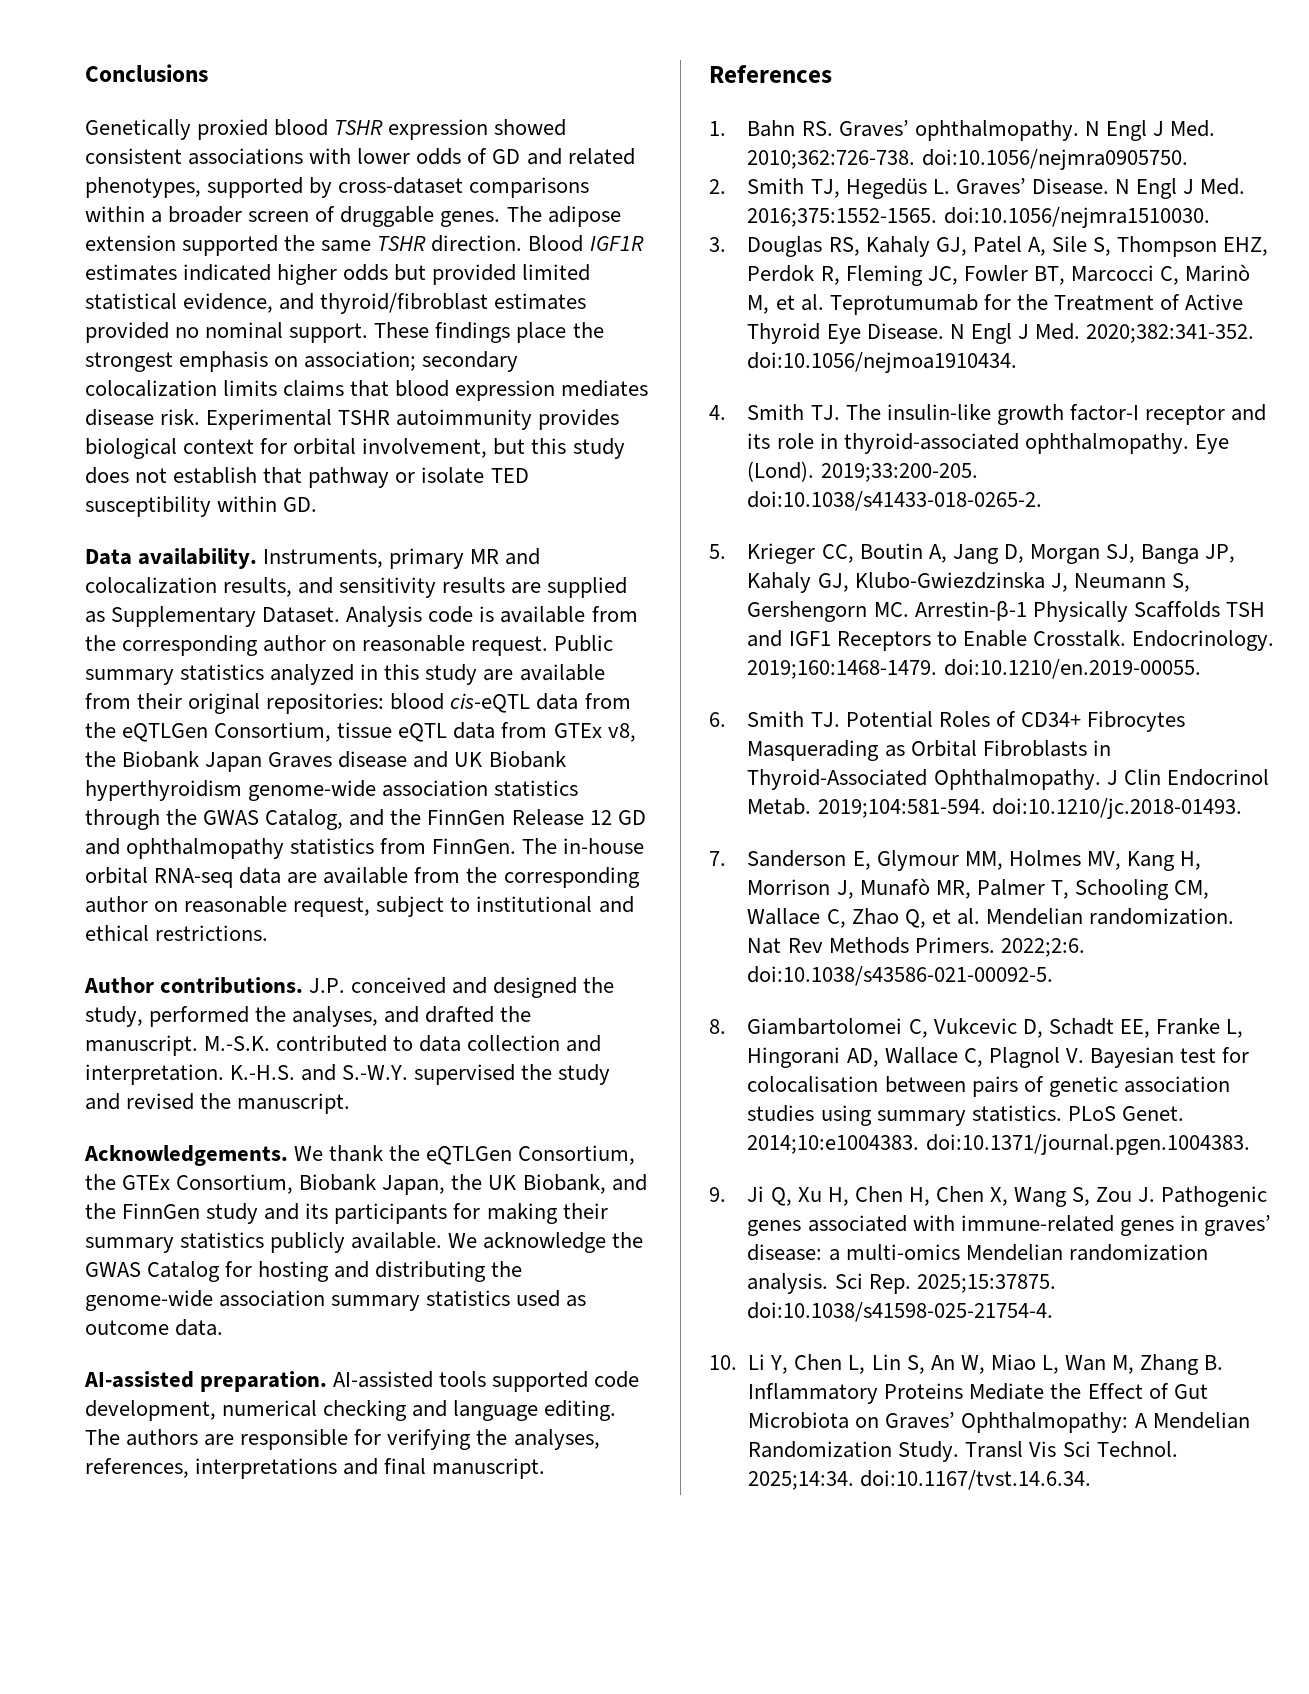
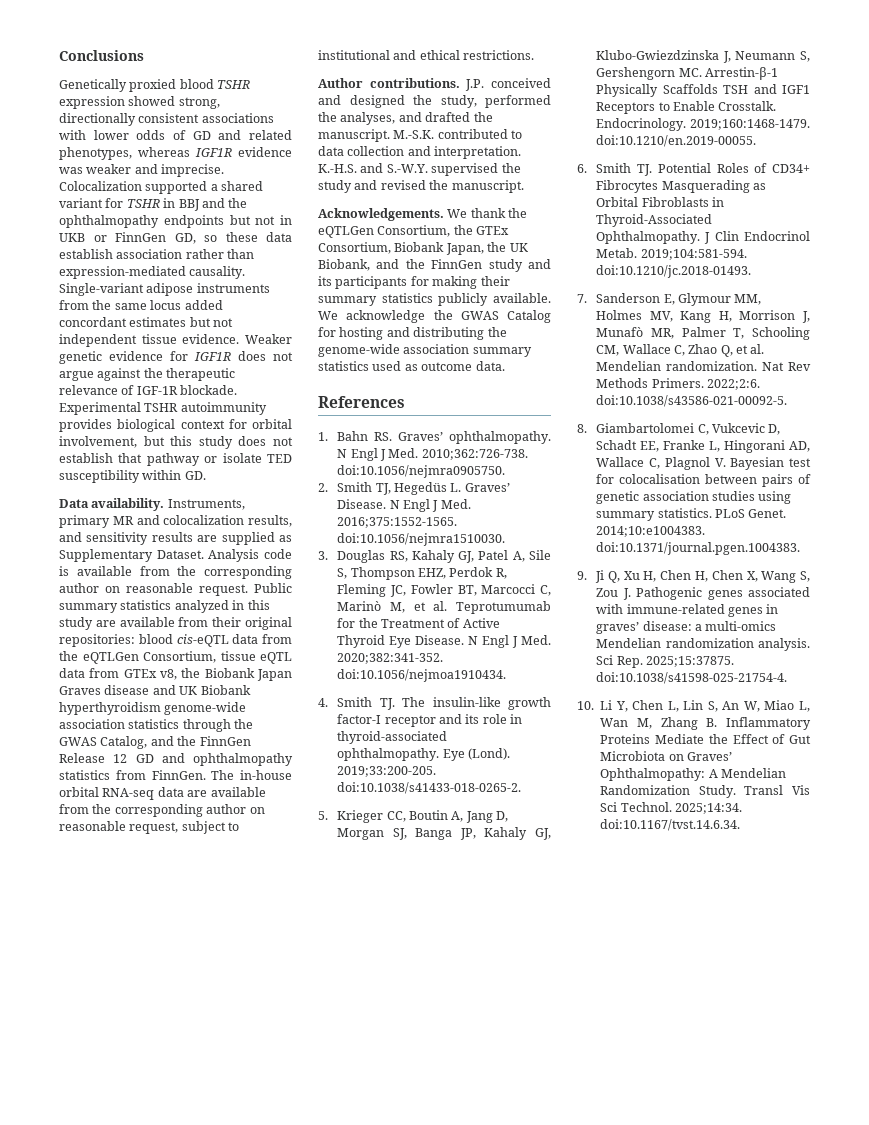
- Genetically proxied blood TSHR expression showed consistent associations with lower odds of GD and related phenotypes, supported by cross-dataset comparisons within a broader screen of druggable genes. The adipose extension supported the same TSHR direction. Blood IGF1R estimates indicated higher odds but provided limited statistical evidence, and thyroid/fibroblast estimates provided no nominal support. These findings place the strongest emphasis on association; secondary colocalization limits claims that blood expression mediates disease risk.
+ Genetically proxied blood TSHR expression showed strong, directionally consistent associations with lower odds of GD and related phenotypes, whereas IGF1R evidence was weaker and imprecise. Colocalization supported a shared variant for TSHR in BBJ and the ophthalmopathy endpoints but not in UKB or FinnGen GD, so these data establish association rather than expression-mediated causality. Single-variant adipose instruments from the same locus added concordant estimates but not independent tissue evidence. Weaker genetic evidence for IGF1R does not argue against the therapeutic relevance of IGF-1R blockade.
- AI-assisted preparation. AI-assisted tools supported code development, numerical checking and language editing. The authors are responsible for verifying the analyses, references, interpretations and final manuscript.

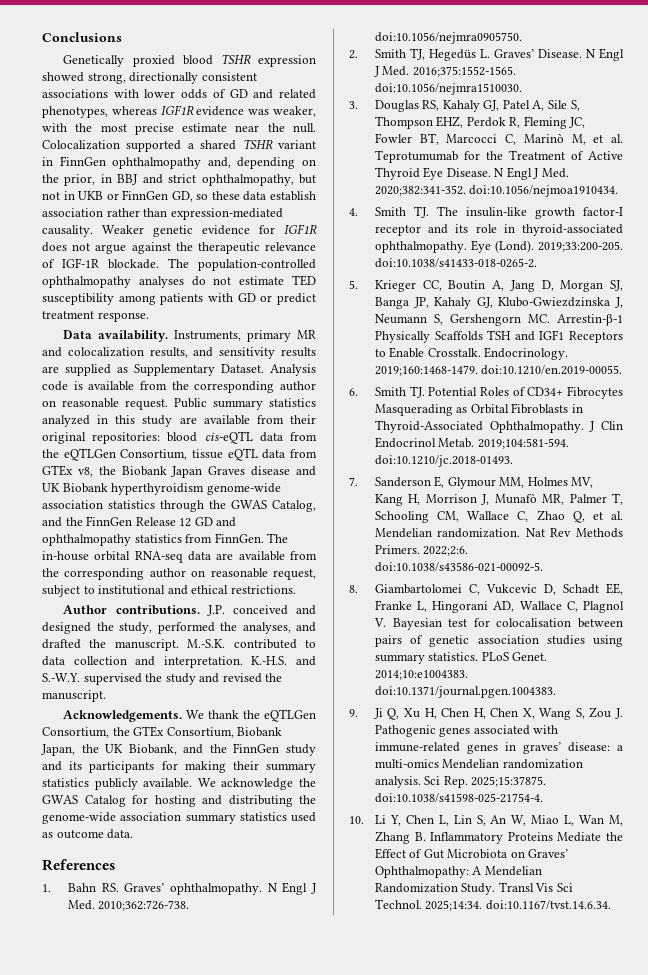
- Genetically proxied blood TSHR expression showed strong, directionally consistent associations with lower odds of GD and related phenotypes, whereas IGF1R evidence was weaker and imprecise. Colocalization supported a shared variant for TSHR in BBJ and the ophthalmopathy endpoints but not in UKB or FinnGen GD, so these data establish association rather than expression-mediated causality.
+ Genetically proxied blood TSHR expression showed strong, directionally consistent associations with lower odds of GD and related phenotypes, whereas IGF1R evidence was weaker, with the most precise estimate near the null. Colocalization supported a shared TSHR variant in FinnGen ophthalmopathy and, depending on the prior, in BBJ and strict ophthalmopathy, but not in UKB or FinnGen GD, so these data establish association rather than expression-mediated causality.
- Single-variant adipose instruments from the same locus added concordant estimates but not independent tissue evidence.
- Experimental TSHR autoimmunity provides biological context for orbital involvement, but this study does not establish that pathway or isolate TED susceptibility within GD.
+ The population-controlled ophthalmopathy analyses do not estimate TED susceptibility among patients with GD or predict treatment response.

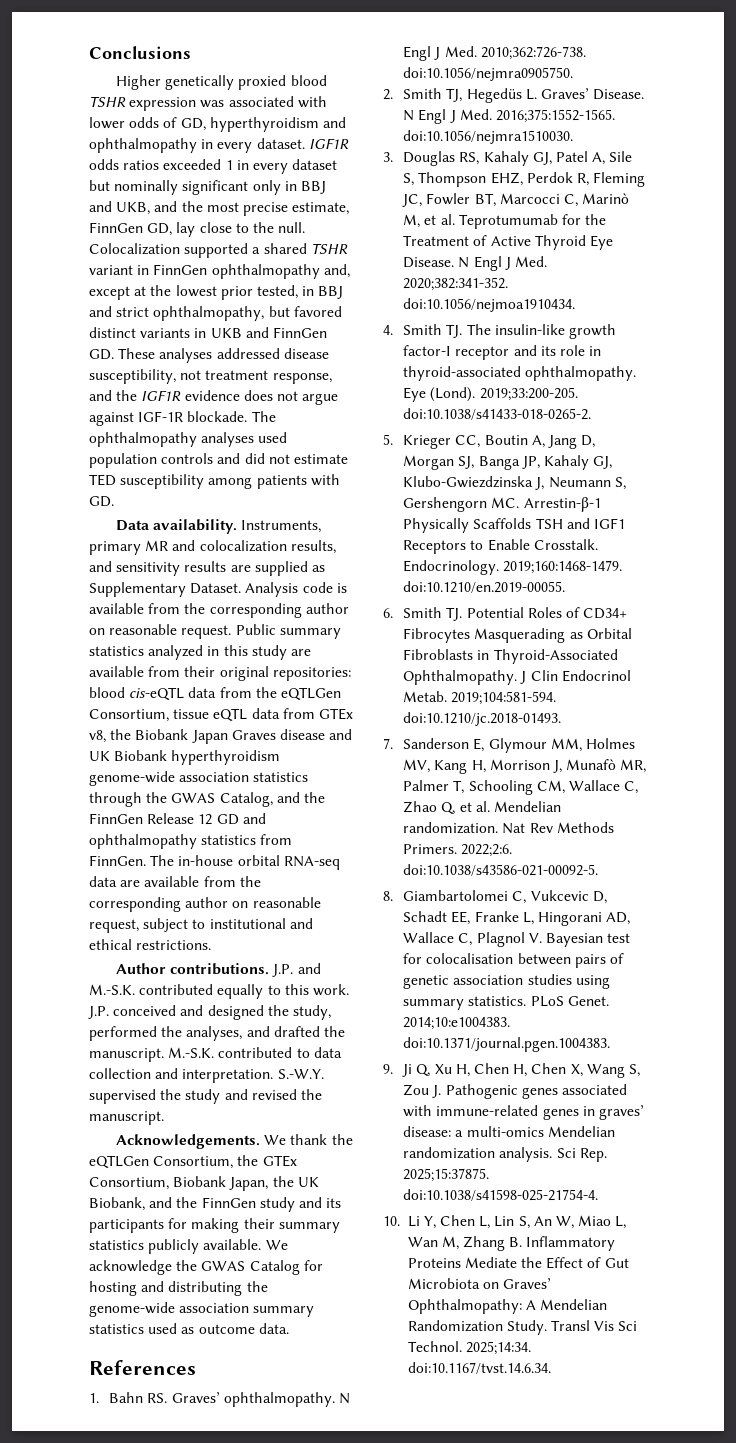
- Genetically proxied blood TSHR expression showed strong, directionally consistent associations with lower odds of GD and related phenotypes, whereas IGF1R evidence was weaker, with the most precise estimate near the null.
+ Higher genetically proxied blood TSHR expression was associated with lower odds of GD, hyperthyroidism and ophthalmopathy in every dataset. IGF1R odds ratios exceeded 1 in every dataset but nominally significant only in BBJ and UKB, and the most precise estimate, FinnGen GD, lay close to the null.
- Colocalization supported a shared TSHR variant in FinnGen ophthalmopathy and, depending on the prior, in BBJ and strict ophthalmopathy, but not in UKB or FinnGen GD, so these data establish association rather than expression-mediated causality. Weaker genetic evidence for IGF1R does not argue against the therapeutic relevance of IGF-1R blockade.
+ Colocalization supported a shared TSHR variant in FinnGen ophthalmopathy and, except at the lowest prior tested, in BBJ and strict ophthalmopathy, but favored distinct variants in UKB and FinnGen GD. These analyses addressed disease susceptibility, not treatment response, and the IGF1R evidence does not argue against IGF-1R blockade.
- The population-controlled ophthalmopathy analyses do not estimate TED susceptibility among patients with GD or predict treatment response.
+ The ophthalmopathy analyses used population controls and did not estimate TED susceptibility among patients with GD.
- J.P. conceived and designed the study, performed the analyses, and drafted the manuscript.
+ J.P. and M.-S.K. contributed equally to this work. J.P. conceived and designed the study, performed the analyses, and drafted the manuscript.
- K.-H.S. and S.-W.Y. supervised the study and revised the manuscript.
+ S.-W.Y. supervised the study and revised the manuscript.

